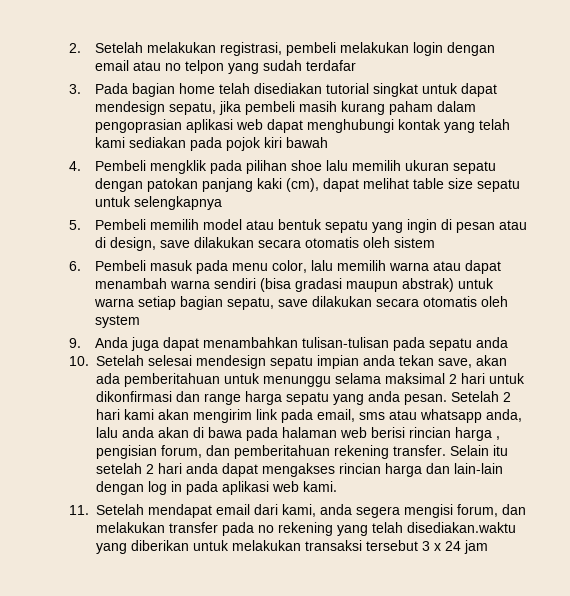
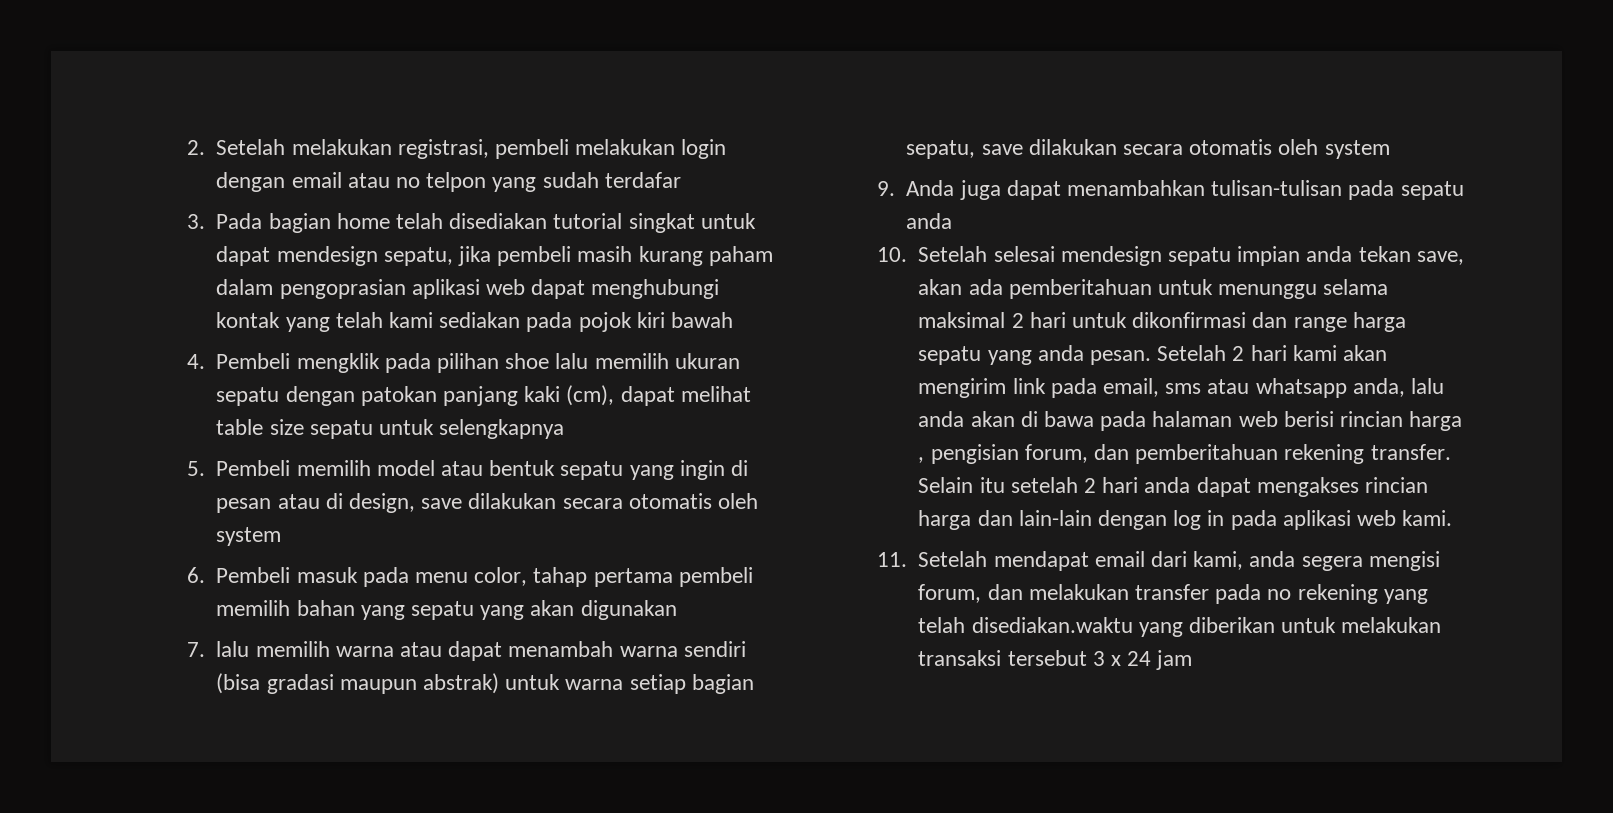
- 5. Pembeli memilih model atau bentuk sepatu yang ingin di pesan atau di design, save dilakukan secara otomatis oleh sistem
+ 5. Pembeli memilih model atau bentuk sepatu yang ingin di pesan atau di design, save dilakukan secara otomatis oleh system
- 6. Pembeli masuk pada menu color, lalu memilih warna atau dapat menambah warna sendiri (bisa gradasi maupun abstrak) untuk warna setiap bagian sepatu, save dilakukan secara otomatis oleh system
+ 6. Pembeli masuk pada menu color, tahap pertama pembeli memilih bahan yang sepatu yang akan digunakan
+ 7. lalu memilih warna atau dapat menambah warna sendiri (bisa gradasi maupun abstrak) untuk warna setiap bagian sepatu, save dilakukan secara otomatis oleh system

